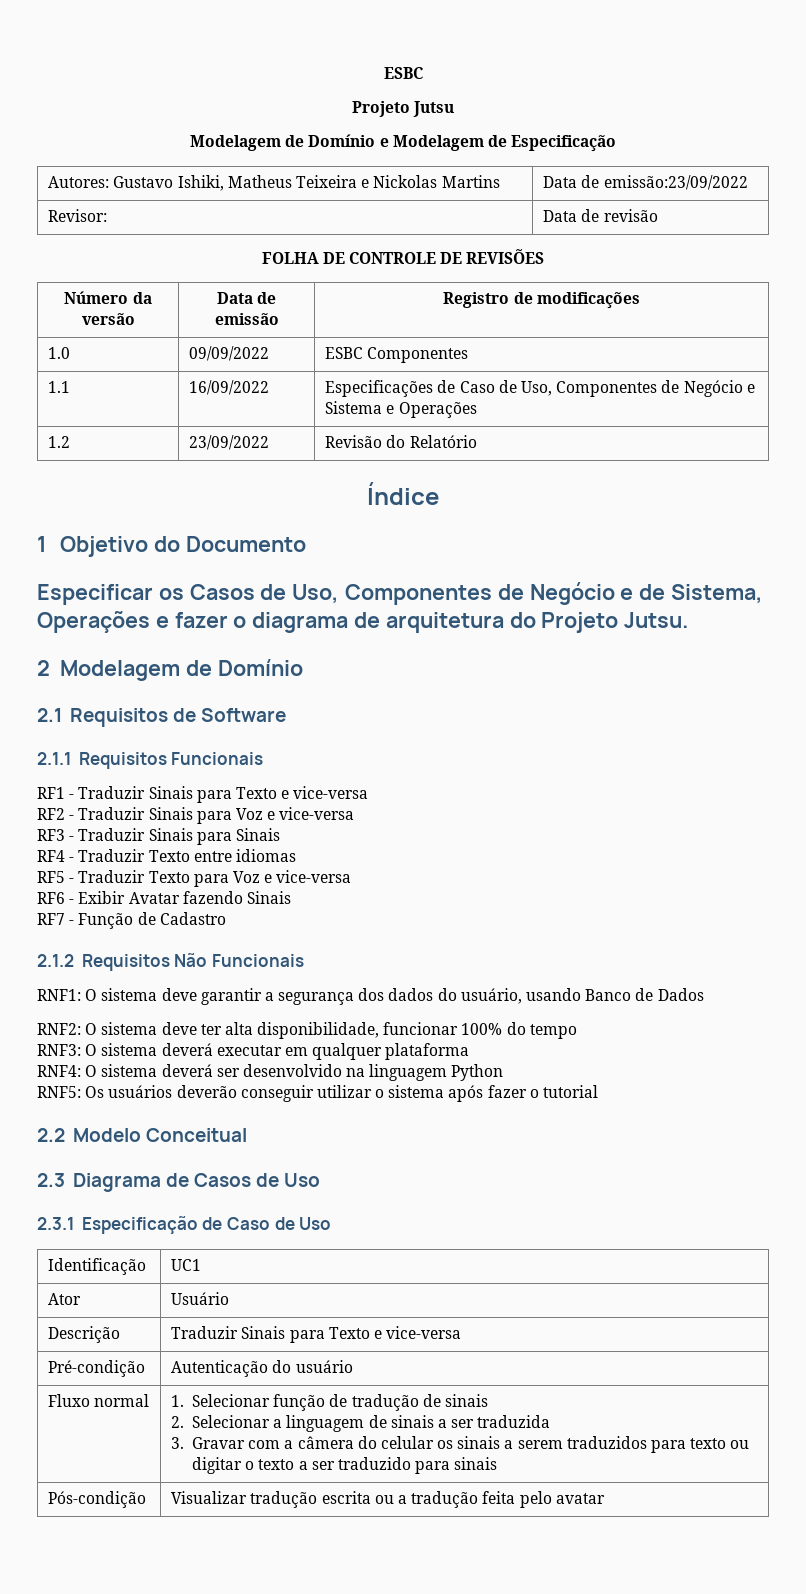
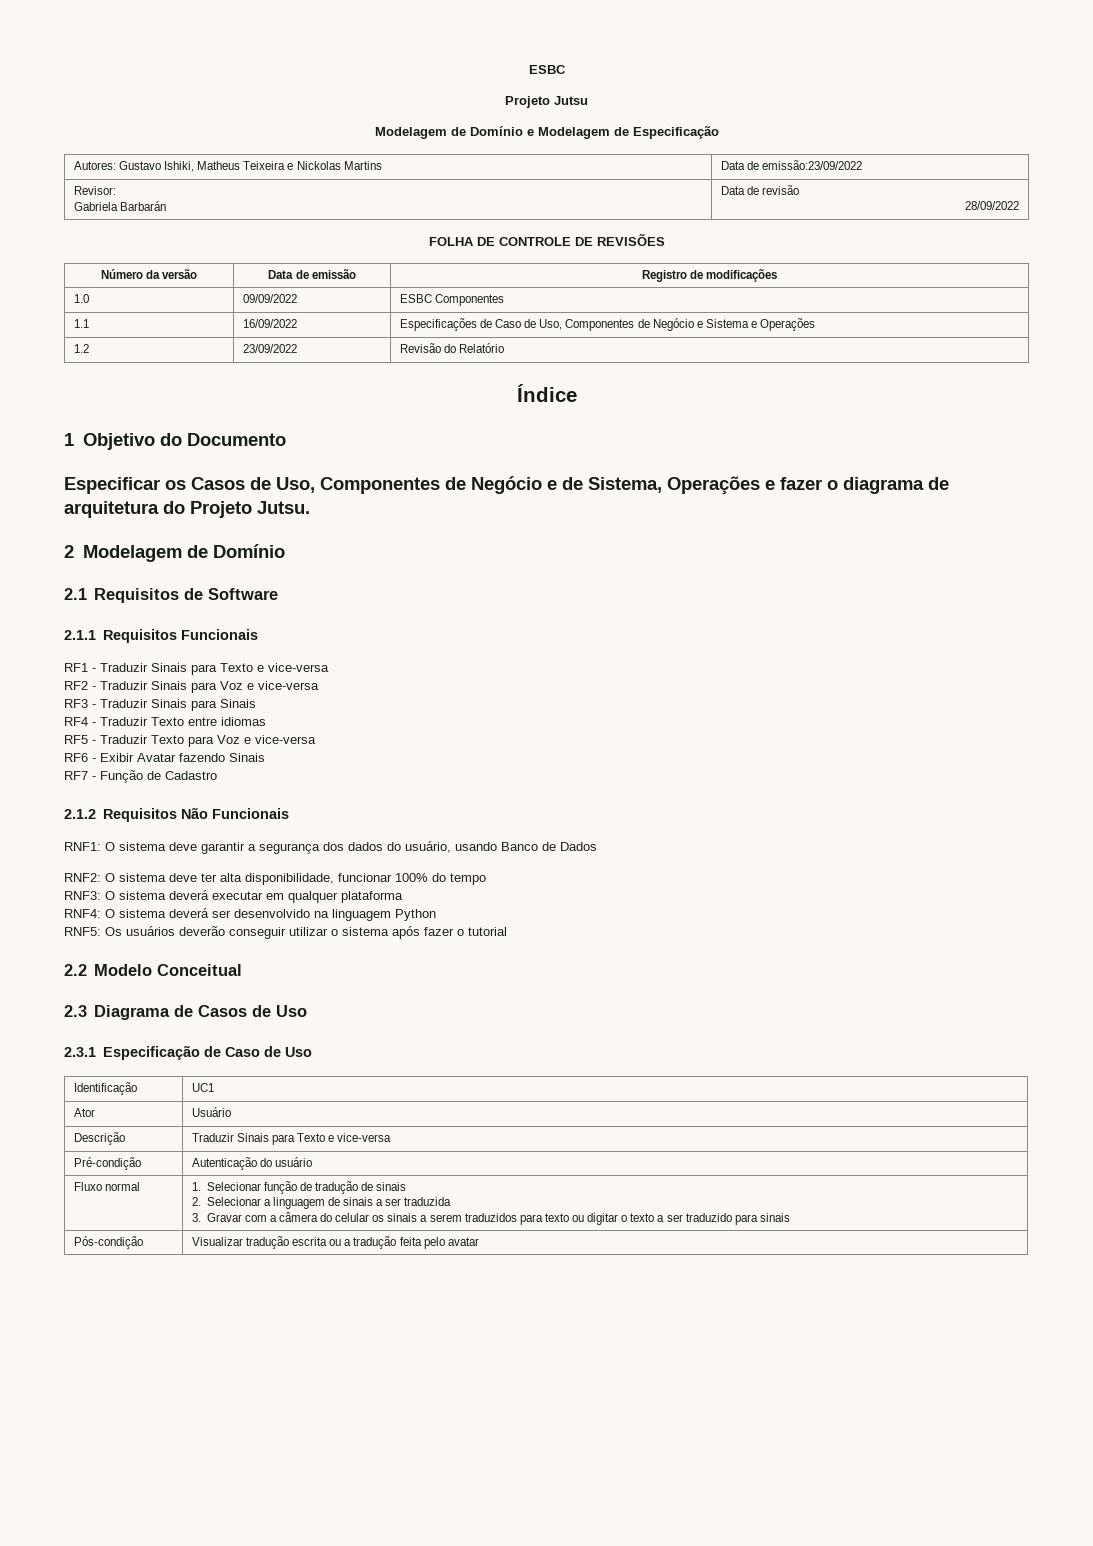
- Revisor: | Data de revisão
+ Revisor:
+ Gabriela Barbarán | Data de revisão
+ 28/09/2022

